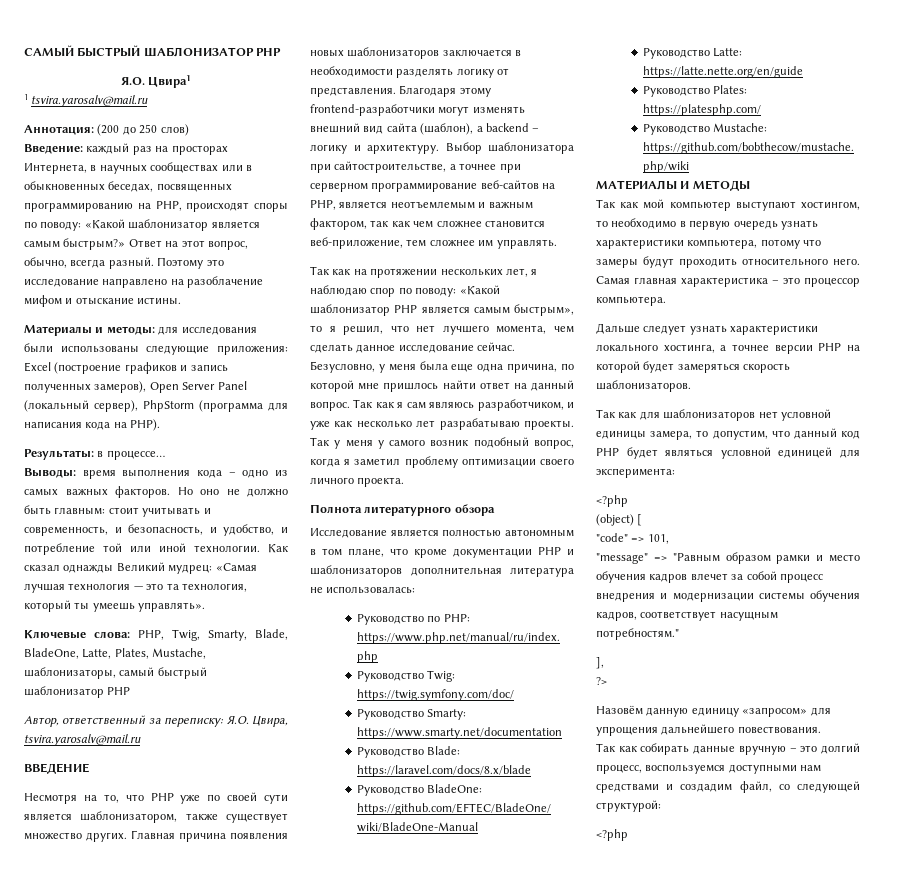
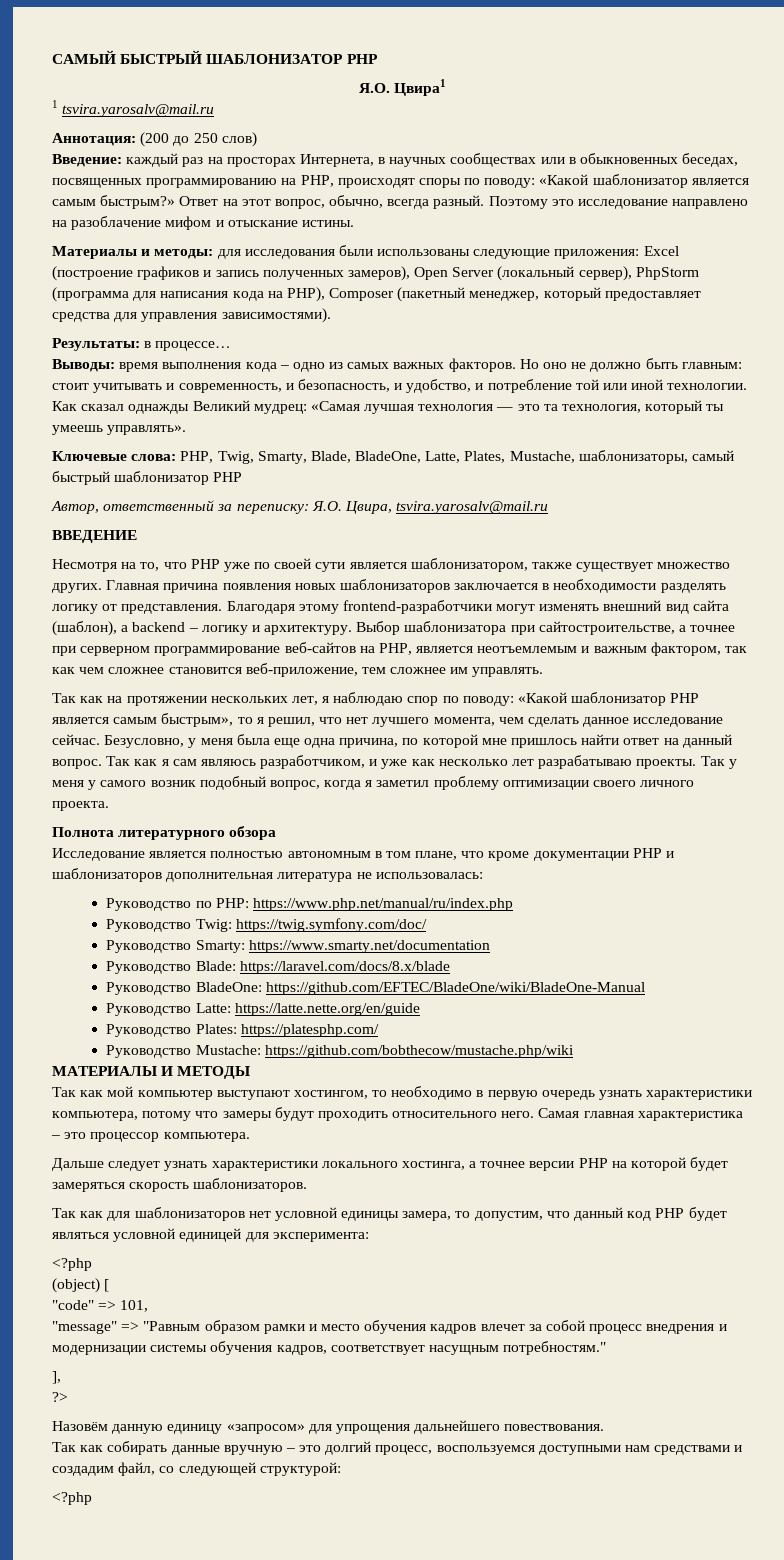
- Материалы и методы: для исследования были использованы следующие приложения: Excel (построение графиков и запись полученных замеров), Open Server Panel (локальный сервер), PhpStorm (программа для написания кода на PHP).
+ Материалы и методы: для исследования были использованы следующие приложения: Excel (построение графиков и запись полученных замеров), Open Server (локальный сервер), PhpStorm (программа для написания кода на PHP), Composer (пакетный менеджер, который предоставляет средства для управления зависимостями).

